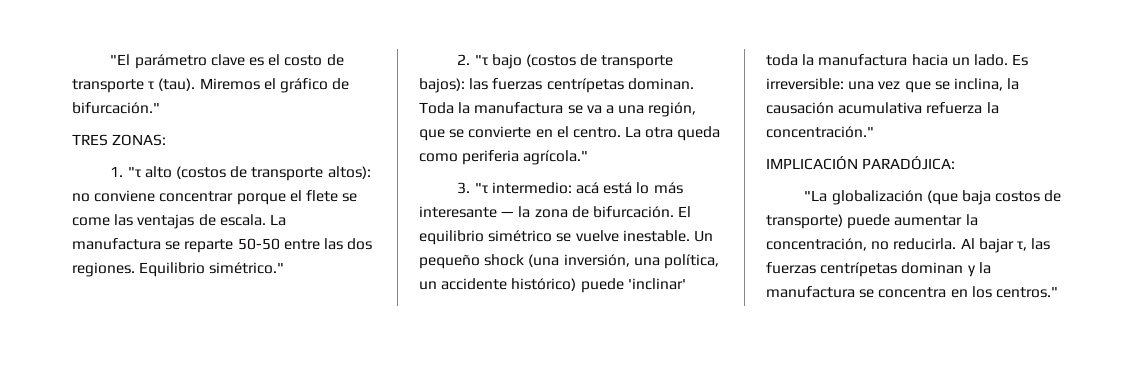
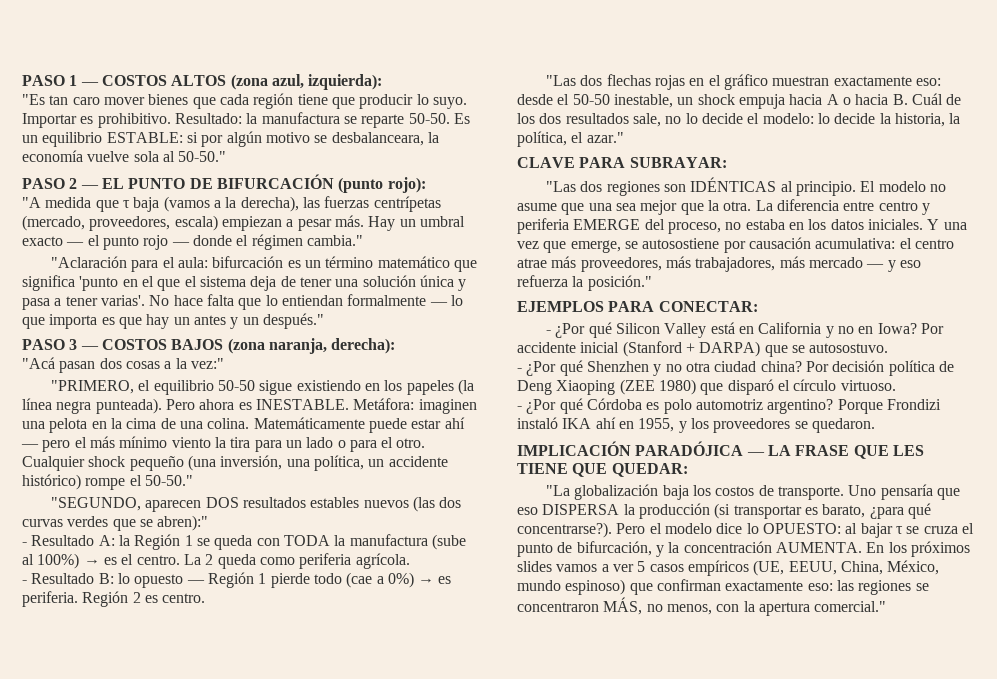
- "El parámetro clave es el costo de transporte τ (tau). Miremos el gráfico de bifurcación."
- TRES ZONAS:
- 1. "τ alto (costos de transporte altos): no conviene concentrar porque el flete se come las ventajas de escala. La manufactura se reparte 50-50 entre las dos regiones. Equilibrio simétrico."
- 2. "τ bajo (costos de transporte bajos): las fuerzas centrípetas dominan. Toda la manufactura se va a una región, que se convierte en el centro. La otra queda como periferia agrícola."
- 3. "τ intermedio: acá está lo más interesante — la zona de bifurcación. El equilibrio simétrico se vuelve inestable. Un pequeño shock (una inversión, una política, un accidente histórico) puede 'inclinar' toda la manufactura hacia un lado. Es irreversible: una vez que se inclina, la causación acumulativa refuerza la concentración."
- IMPLICACIÓN PARADÓJICA:
- "La globalización (que baja costos de transporte) puede aumentar la concentración, no reducirla. Al bajar τ, las fuerzas centrípetas dominan y la manufactura se concentra en los centros."
+ PASO 1 — COSTOS ALTOS (zona azul, izquierda):
+ "Es tan caro mover bienes que cada región tiene que producir lo suyo. Importar es prohibitivo. Resultado: la manufactura se reparte 50-50. Es un equilibrio ESTABLE: si por algún motivo se desbalanceara, la economía vuelve sola al 50-50."
+ PASO 2 — EL PUNTO DE BIFURCACIÓN (punto rojo):
+ "A medida que τ baja (vamos a la derecha), las fuerzas centrípetas (mercado, proveedores, escala) empiezan a pesar más. Hay un umbral exacto — el punto rojo — donde el régimen cambia."
+ "Aclaración para el aula: bifurcación es un término matemático que significa 'punto en el que el sistema deja de tener una solución única y pasa a tener varias'. No hace falta que lo entiendan formalmente — lo que importa es que hay un antes y un después."
+ PASO 3 — COSTOS BAJOS (zona naranja, derecha):
+ "Acá pasan dos cosas a la vez:"
+ "PRIMERO, el equilibrio 50-50 sigue existiendo en los papeles (la línea negra punteada). Pero ahora es INESTABLE. Metáfora: imaginen una pelota en la cima de una colina. Matemáticamente puede estar ahí — pero el más mínimo viento la tira para un lado o para el otro. Cualquier shock pequeño (una inversión, una política, un accidente histórico) rompe el 50-50."
+ "SEGUNDO, aparecen DOS resultados estables nuevos (las dos curvas verdes que se abren):"
+ - Resultado A: la Región 1 se queda con TODA la manufactura (sube al 100%) → es el centro. La 2 queda como periferia agrícola.
+ - Resultado B: lo opuesto — Región 1 pierde todo (cae a 0%) → es periferia. Región 2 es centro.
+ "Las dos flechas rojas en el gráfico muestran exactamente eso: desde el 50-50 inestable, un shock empuja hacia A o hacia B. Cuál de los dos resultados sale, no lo decide el modelo: lo decide la historia, la política, el azar."
+ CLAVE PARA SUBRAYAR:
+ "Las dos regiones son IDÉNTICAS al principio. El modelo no asume que una sea mejor que la otra. La diferencia entre centro y periferia EMERGE del proceso, no estaba en los datos iniciales. Y una vez que emerge, se autosostiene por causación acumulativa: el centro atrae más proveedores, más trabajadores, más mercado — y eso refuerza la posición."
+ EJEMPLOS PARA CONECTAR:
+ - ¿Por qué Silicon Valley está en California y no en Iowa? Por accidente inicial (Stanford + DARPA) que se autosostuvo.
+ - ¿Por qué Shenzhen y no otra ciudad china? Por decisión política de Deng Xiaoping (ZEE 1980) que disparó el círculo virtuoso.
+ - ¿Por qué Córdoba es polo automotriz argentino? Porque Frondizi instaló IKA ahí en 1955, y los proveedores se quedaron.
+ IMPLICACIÓN PARADÓJICA — LA FRASE QUE LES TIENE QUE QUEDAR:
+ "La globalización baja los costos de transporte. Uno pensaría que eso DISPERSA la producción (si transportar es barato, ¿para qué concentrarse?). Pero el modelo dice lo OPUESTO: al bajar τ se cruza el punto de bifurcación, y la concentración AUMENTA. En los próximos slides vamos a ver 5 casos empíricos (UE, EEUU, China, México, mundo espinoso) que confirman exactamente eso: las regiones se concentraron MÁS, no menos, con la apertura comercial."

